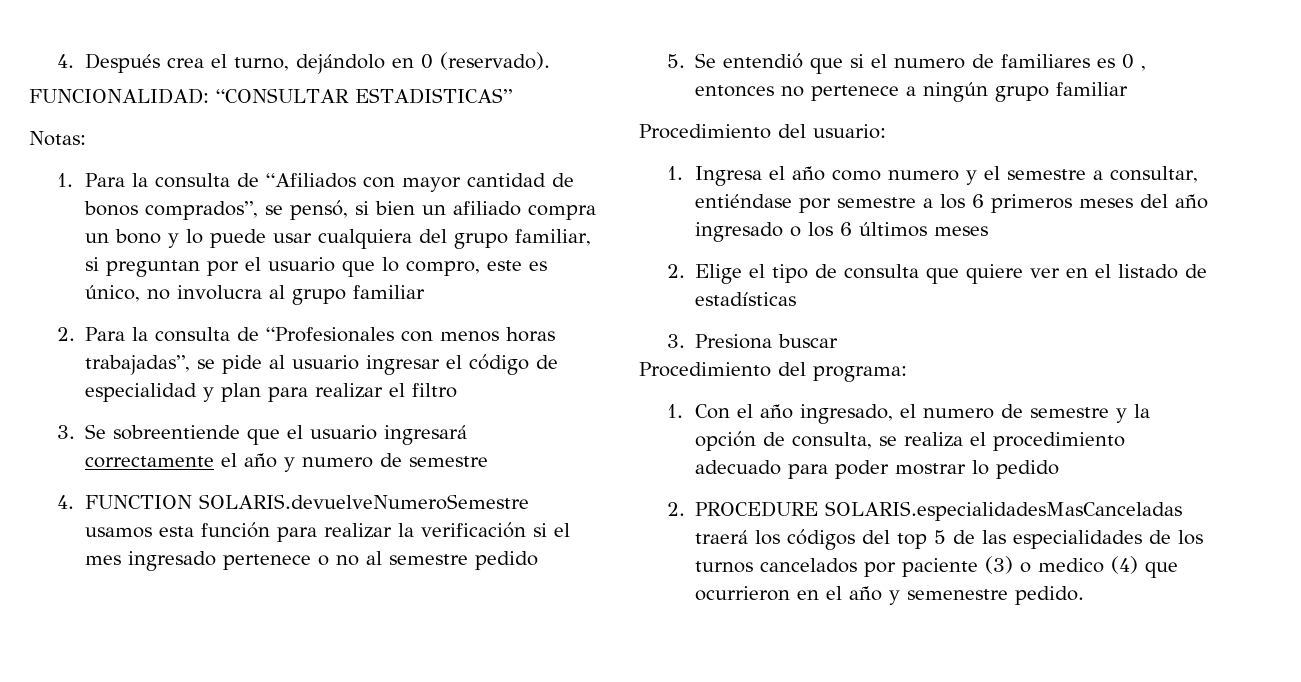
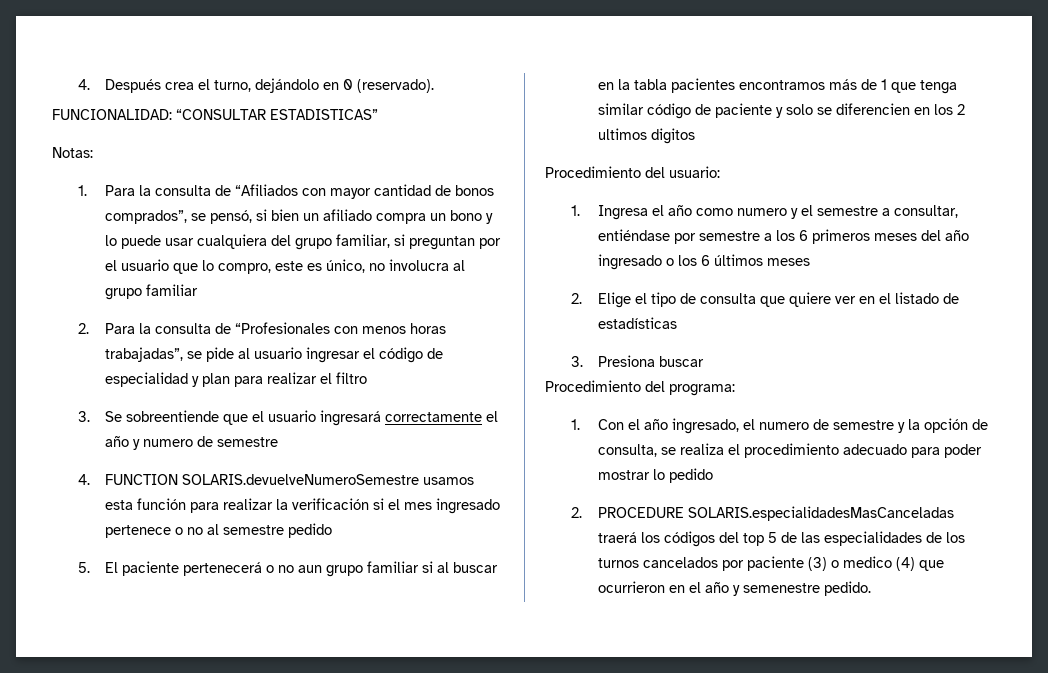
- 5. Se entendió que si el numero de familiares es 0 , entonces no pertenece a ningún grupo familiar
+ 5. El paciente pertenecerá o no aun grupo familiar si al buscar en la tabla pacientes encontramos más de 1 que tenga similar código de paciente y solo se diferencien en los 2 ultimos digitos

